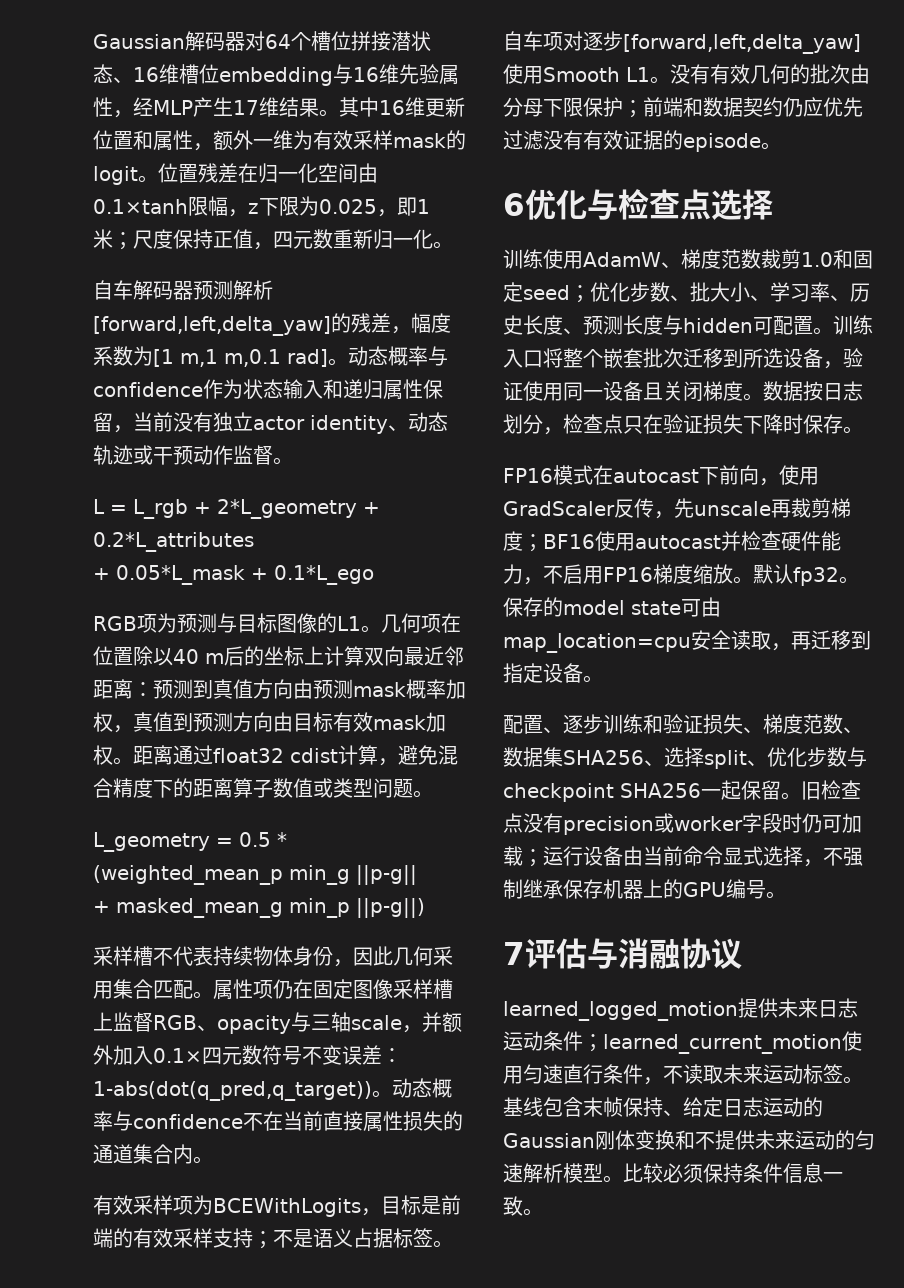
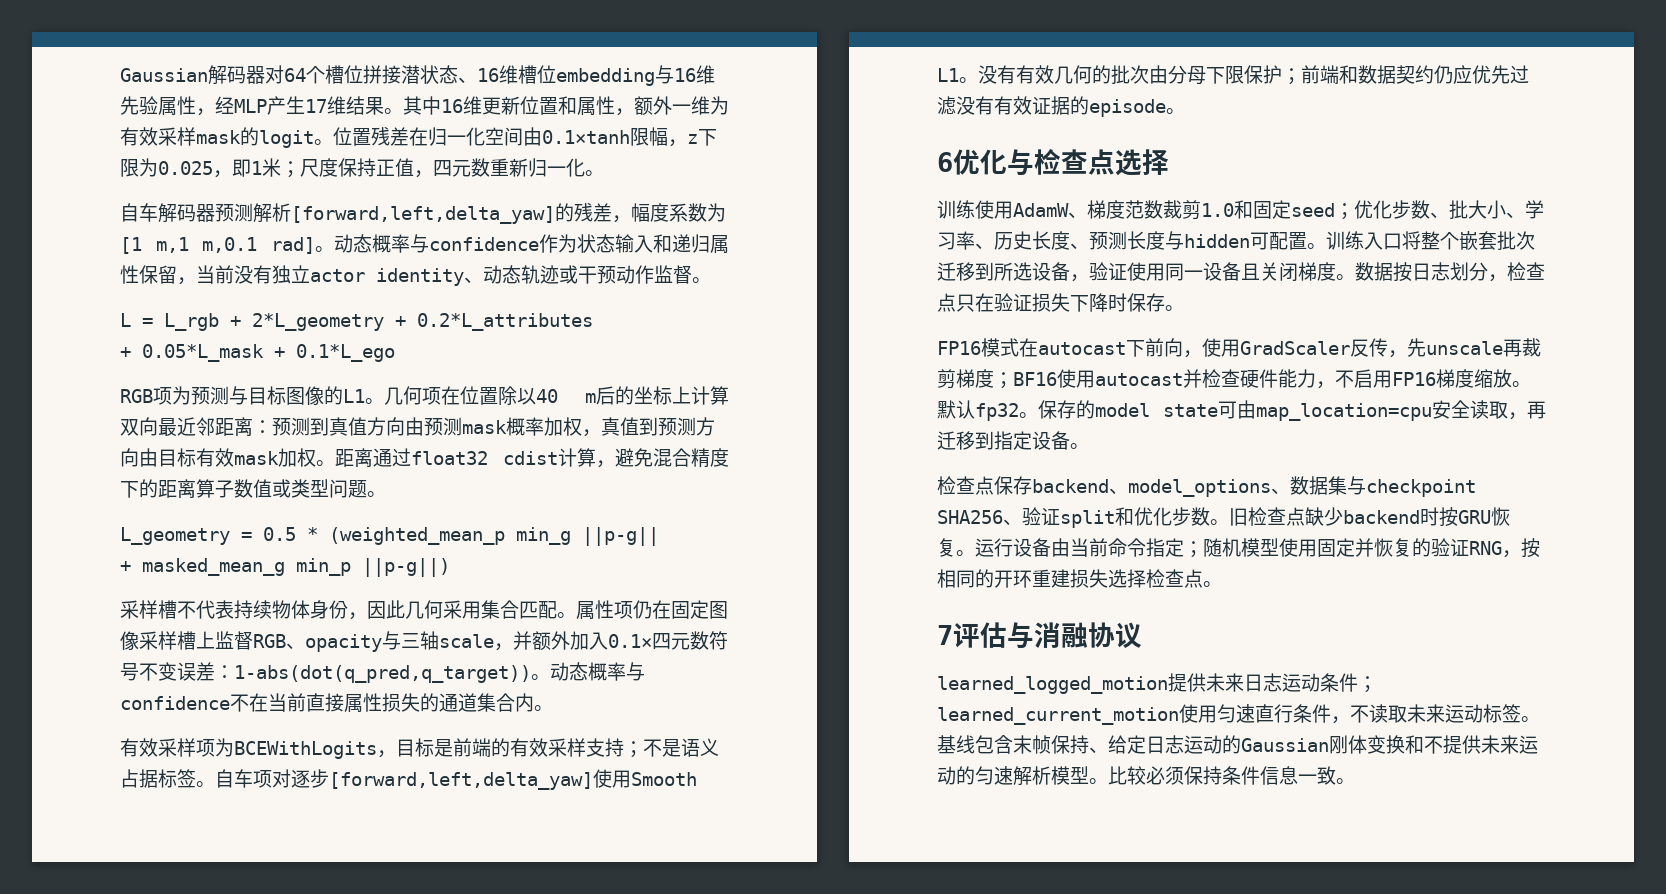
- 配置、逐步训练和验证损失、梯度范数、数据集SHA256、选择split、优化步数与checkpoint SHA256一起保留。旧检查点没有precision或worker字段时仍可加载；运行设备由当前命令显式选择，不强制继承保存机器上的GPU编号。
+ 检查点保存backend、model_options、数据集与checkpoint SHA256、验证split和优化步数。旧检查点缺少backend时按GRU恢复。运行设备由当前命令指定；随机模型使用固定并恢复的验证RNG，按相同的开环重建损失选择检查点。

